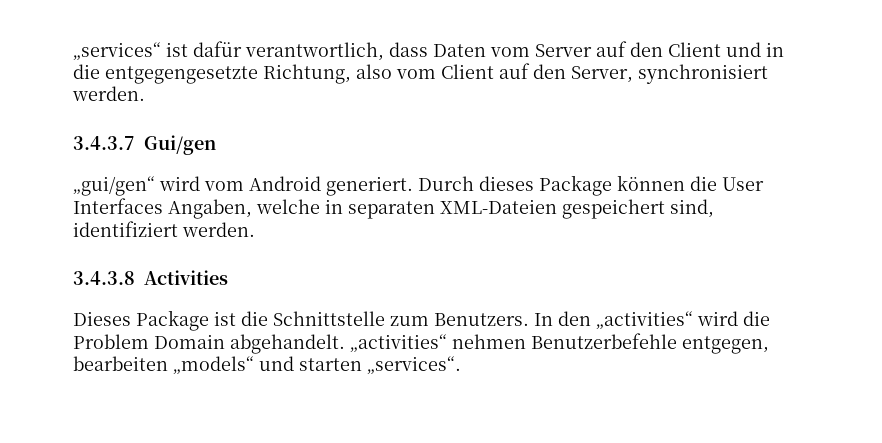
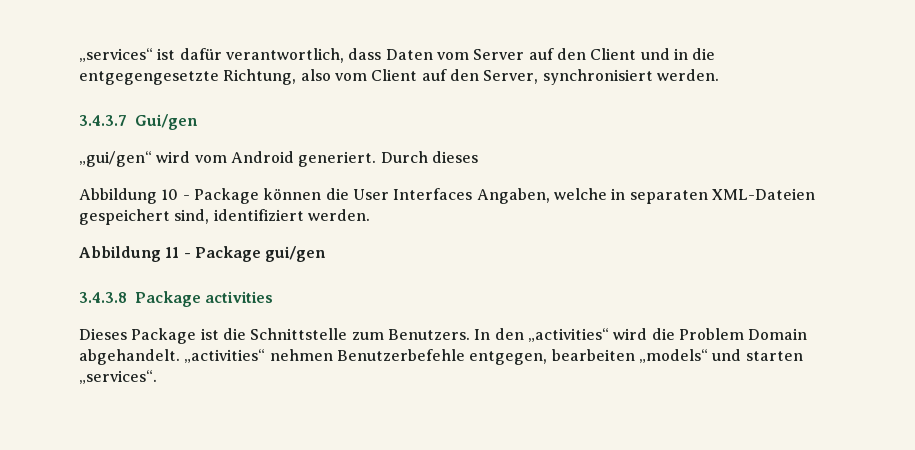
- Durch dieses Package können die User Interfaces Angaben, welche in separaten XML-Dateien gespeichert sind, identifiziert werden.
+ Durch dieses
+ Abbildung 10 - Package können die User Interfaces Angaben, welche in separaten XML-Dateien gespeichert sind, identifiziert werden.
+ Abbildung 11 - Package gui/gen
- 3.4.3.8 Activities
+ 3.4.3.8 Package activities

